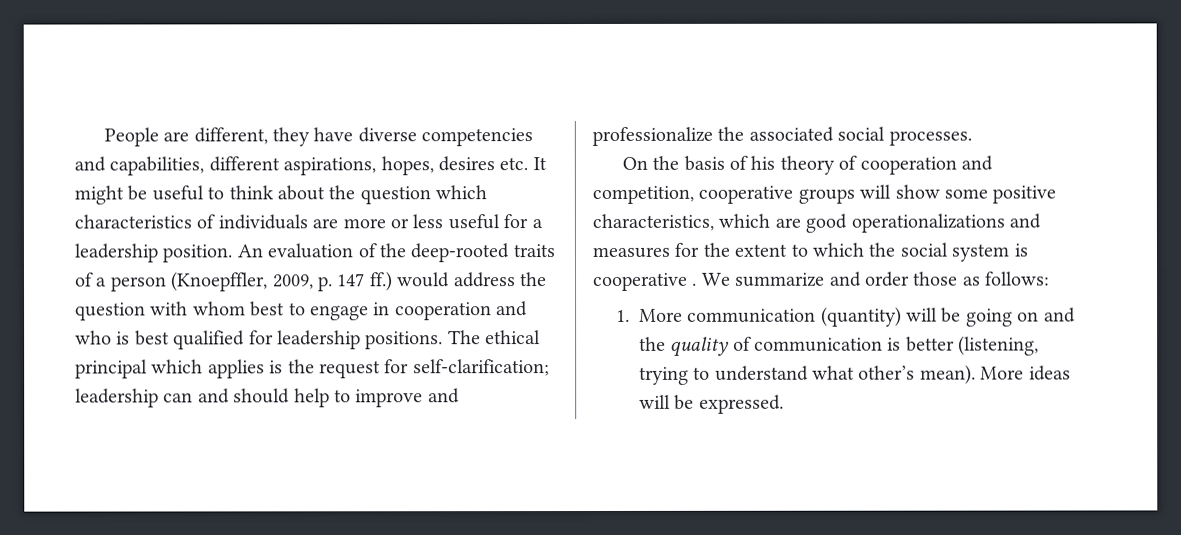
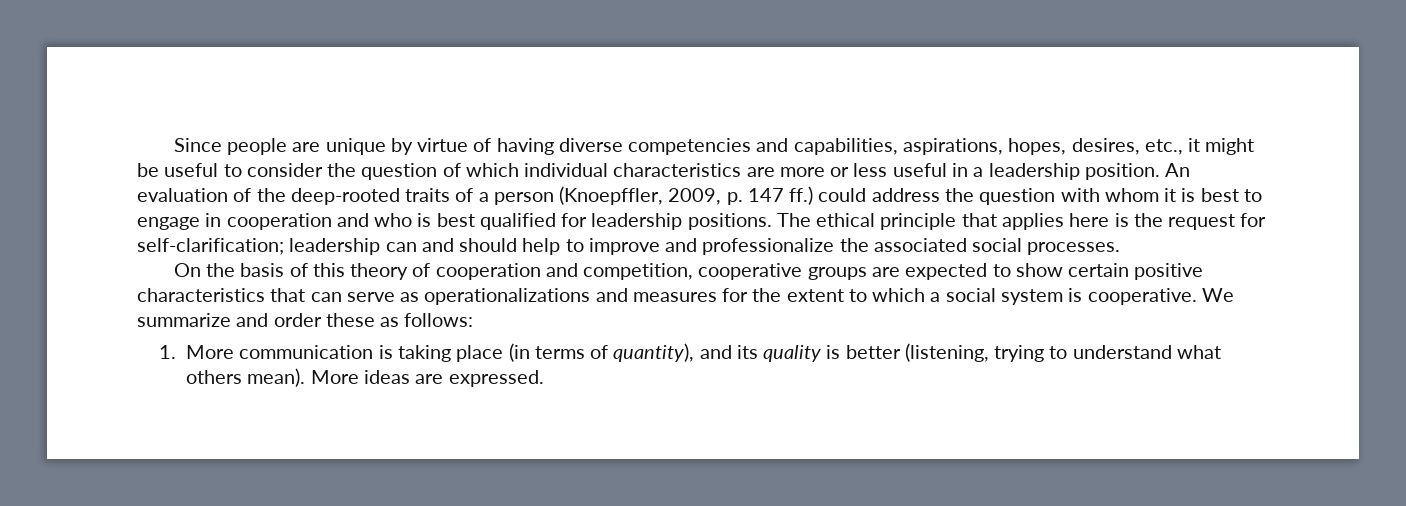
- People are different, they have diverse competencies and capabilities, different aspirations, hopes, desires etc. It might be useful to think about the question which characteristics of individuals are more or less useful for a leadership position.
+ Since people are unique by virtue of having diverse competencies and capabilities, aspirations, hopes, desires, etc., it might be useful to consider the question of which individual characteristics are more or less useful in a leadership position.
- An evaluation of the deep-rooted traits of a person (Knoepffler, 2009, p. 147 ff.) would address the question with whom best to engage in cooperation and who is best qualified for leadership positions.
+ An evaluation of the deep-rooted traits of a person (Knoepffler, 2009, p. 147 ff.) could address the question with whom it is best to engage in cooperation and who is best qualified for leadership positions.
- The ethical principal which applies is the request for self-clarification; leadership can and should help to improve and professionalize the associated social processes.
+ The ethical principle that applies here is the request for self-clarification; leadership can and should help to improve and professionalize the associated social processes.
- On the basis of his theory of cooperation and competition, cooperative groups will show some positive characteristics, which are good operationalizations and measures for the extent to which the social system is cooperative .
+ On the basis of this theory of cooperation and competition, cooperative groups are expected to show certain positive characteristics that can serve as operationalizations and measures for the extent to which a social system is cooperative.
- We summarize and order those as follows:
+ We summarize and order these as follows:
- 1. More communication (quantity) will be going on and the quality of communication is better (listening, trying to understand what other’s mean).
+ 1. More communication is taking place (in terms of quantity), and its quality is better (listening, trying to understand what others mean).
- More ideas will be expressed.
+ More ideas are expressed.

